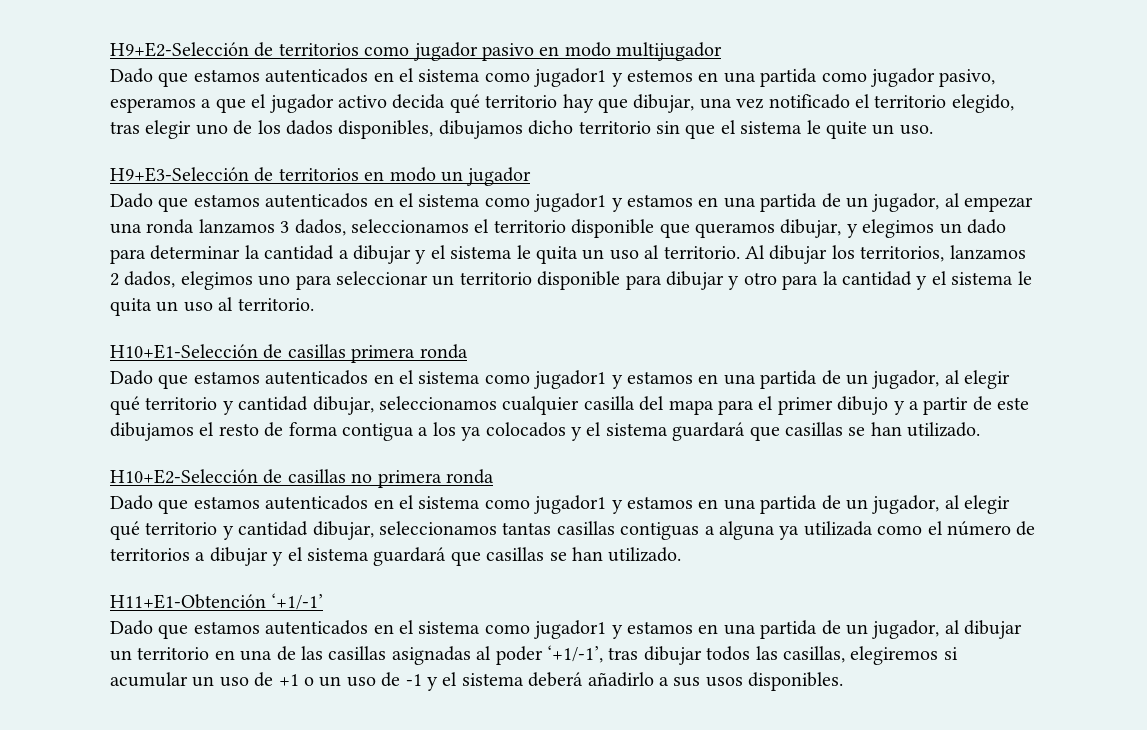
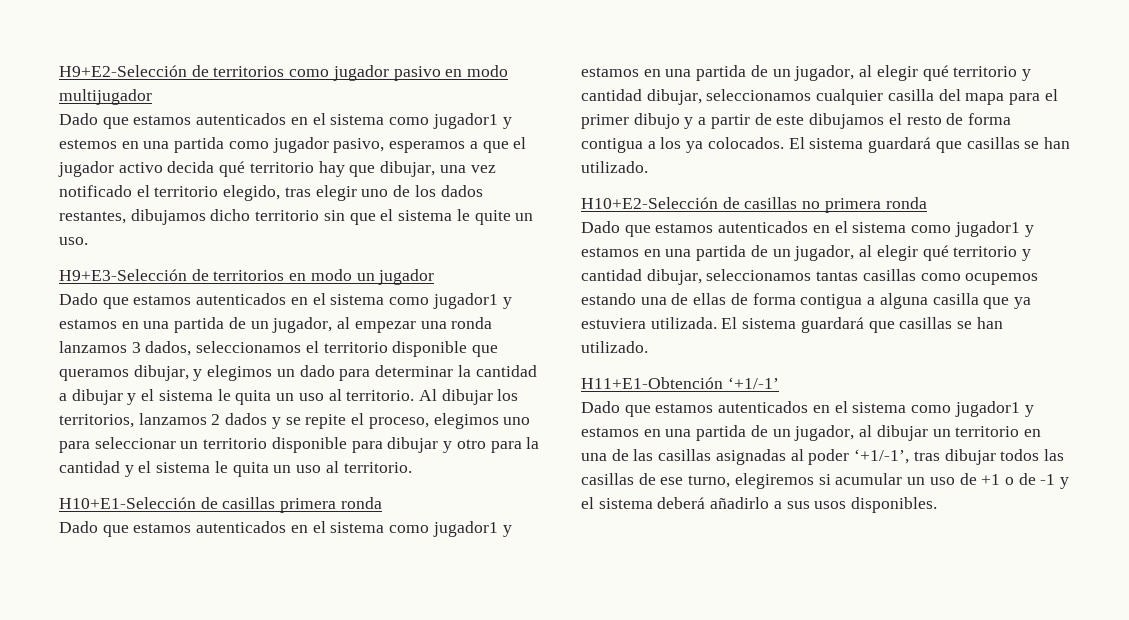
- Dado que estamos autenticados en el sistema como jugador1 y estemos en una partida como jugador pasivo, esperamos a que el jugador activo decida qué territorio hay que dibujar, una vez notificado el territorio elegido, tras elegir uno de los dados disponibles, dibujamos dicho territorio sin que el sistema le quite un uso.
+ Dado que estamos autenticados en el sistema como jugador1 y estemos en una partida como jugador pasivo, esperamos a que el jugador activo decida qué territorio hay que dibujar, una vez notificado el territorio elegido, tras elegir uno de los dados restantes, dibujamos dicho territorio sin que el sistema le quite un uso.
- Al dibujar los territorios, lanzamos 2 dados, elegimos uno para seleccionar un territorio disponible para dibujar y otro para la cantidad y el sistema le quita un uso al territorio.
+ Al dibujar los territorios, lanzamos 2 dados y se repite el proceso, elegimos uno para seleccionar un territorio disponible para dibujar y otro para la cantidad y el sistema le quita un uso al territorio.
- Dado que estamos autenticados en el sistema como jugador1 y estamos en una partida de un jugador, al elegir qué territorio y cantidad dibujar, seleccionamos cualquier casilla del mapa para el primer dibujo y a partir de este dibujamos el resto de forma contigua a los ya colocados y el sistema guardará que casillas se han utilizado.
+ Dado que estamos autenticados en el sistema como jugador1 y estamos en una partida de un jugador, al elegir qué territorio y cantidad dibujar, seleccionamos cualquier casilla del mapa para el primer dibujo y a partir de este dibujamos el resto de forma contigua a los ya colocados. El sistema guardará que casillas se han utilizado.
- Dado que estamos autenticados en el sistema como jugador1 y estamos en una partida de un jugador, al elegir qué territorio y cantidad dibujar, seleccionamos tantas casillas contiguas a alguna ya utilizada como el número de territorios a dibujar y el sistema guardará que casillas se han utilizado.
+ Dado que estamos autenticados en el sistema como jugador1 y estamos en una partida de un jugador, al elegir qué territorio y cantidad dibujar, seleccionamos tantas casillas como ocupemos estando una de ellas de forma contigua a alguna casilla que ya estuviera utilizada. El sistema guardará que casillas se han utilizado.
- Dado que estamos autenticados en el sistema como jugador1 y estamos en una partida de un jugador, al dibujar un territorio en una de las casillas asignadas al poder ‘+1/-1’, tras dibujar todos las casillas, elegiremos si acumular un uso de +1 o un uso de -1 y el sistema deberá añadirlo a sus usos disponibles.
+ Dado que estamos autenticados en el sistema como jugador1 y estamos en una partida de un jugador, al dibujar un territorio en una de las casillas asignadas al poder ‘+1/-1’, tras dibujar todos las casillas de ese turno, elegiremos si acumular un uso de +1 o de -1 y el sistema deberá añadirlo a sus usos disponibles.

